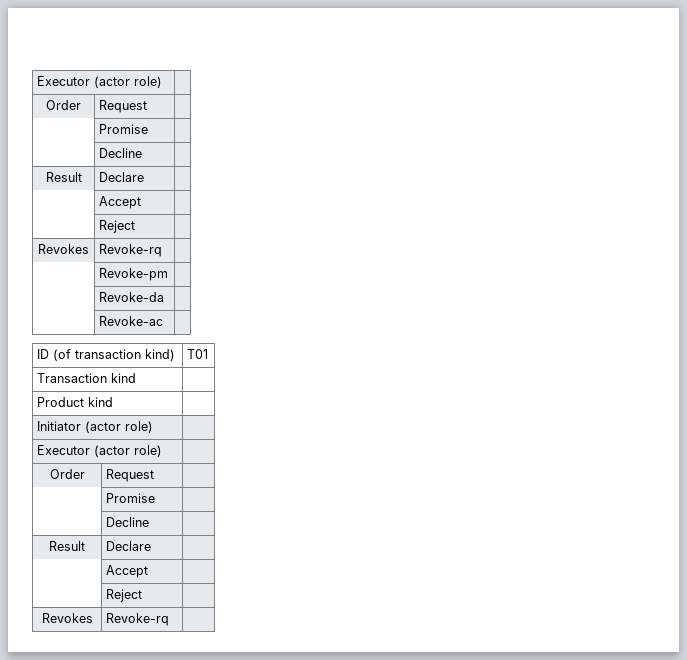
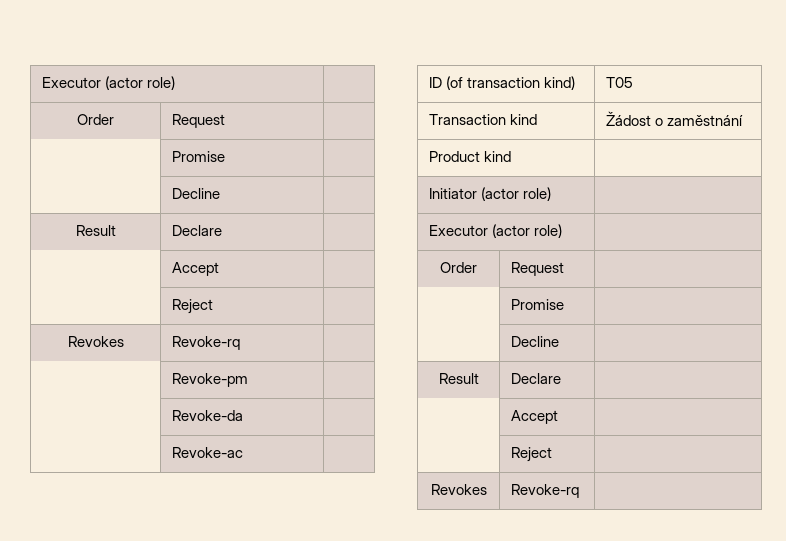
- ID (of transaction kind) | T01
+ ID (of transaction kind) | T05
- Transaction kind |
+ Transaction kind | Žádost o zaměstnání

